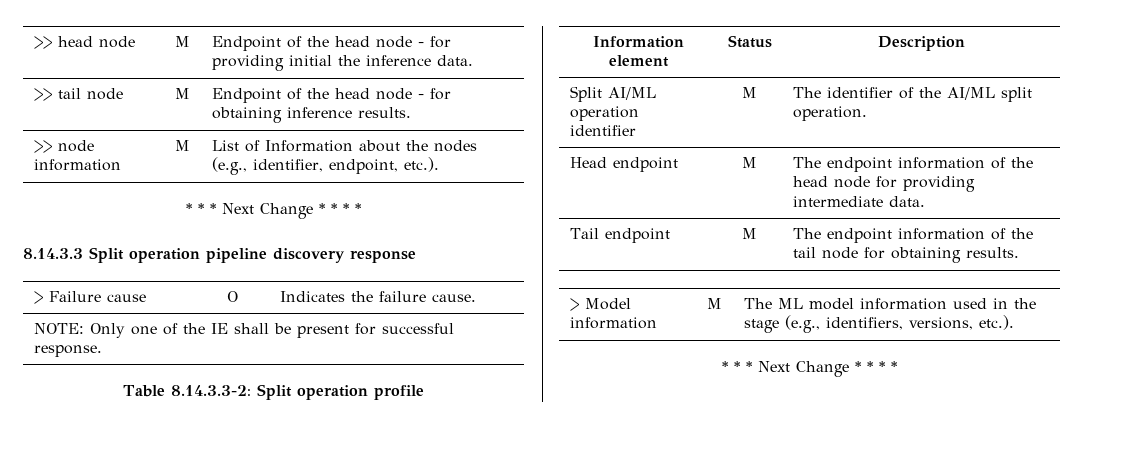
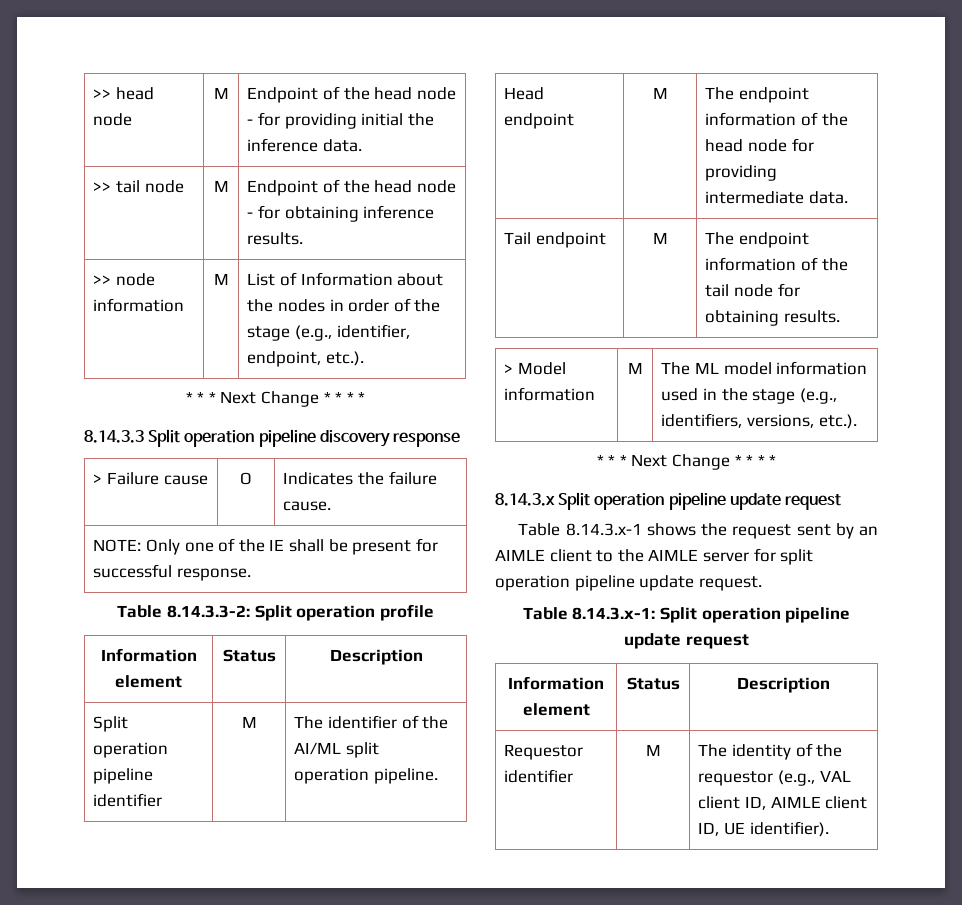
- >> node information | M | List of Information about the nodes (e.g., identifier, endpoint, etc.).
+ >> node information | M | List of Information about the nodes in order of the stage (e.g., identifier, endpoint, etc.).
- Split AI/ML operation identifier | M | The identifier of the AI/ML split operation.
+ Split operation pipeline identifier | M | The identifier of the AI/ML split operation pipeline.
+ 8.14.3.x Split operation pipeline update request
+ Table 8.14.3.x-1 shows the request sent by an AIMLE client to the AIMLE server for split operation pipeline update request.
+ Table 8.14.3.x-1: Split operation pipeline update request
+ Information element | Status | Description
+ Requestor identifier | M | The identity of the requestor (e.g., VAL client ID, AIMLE client ID, UE identifier).

